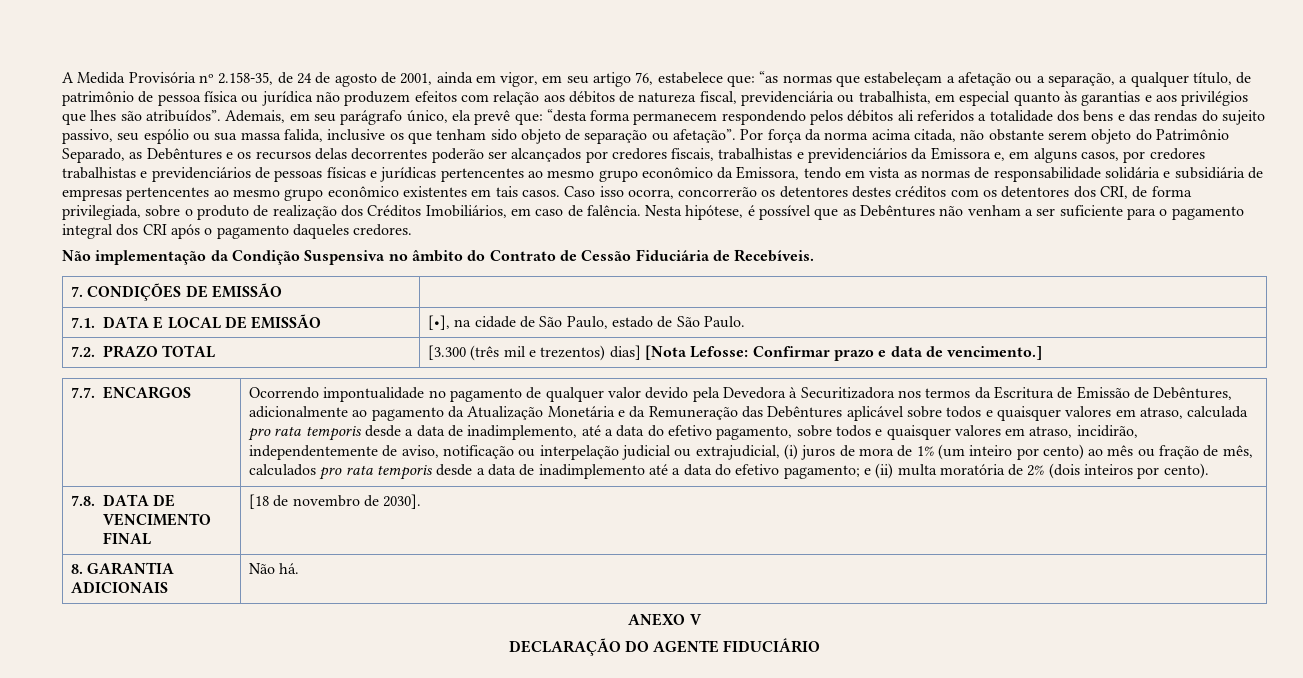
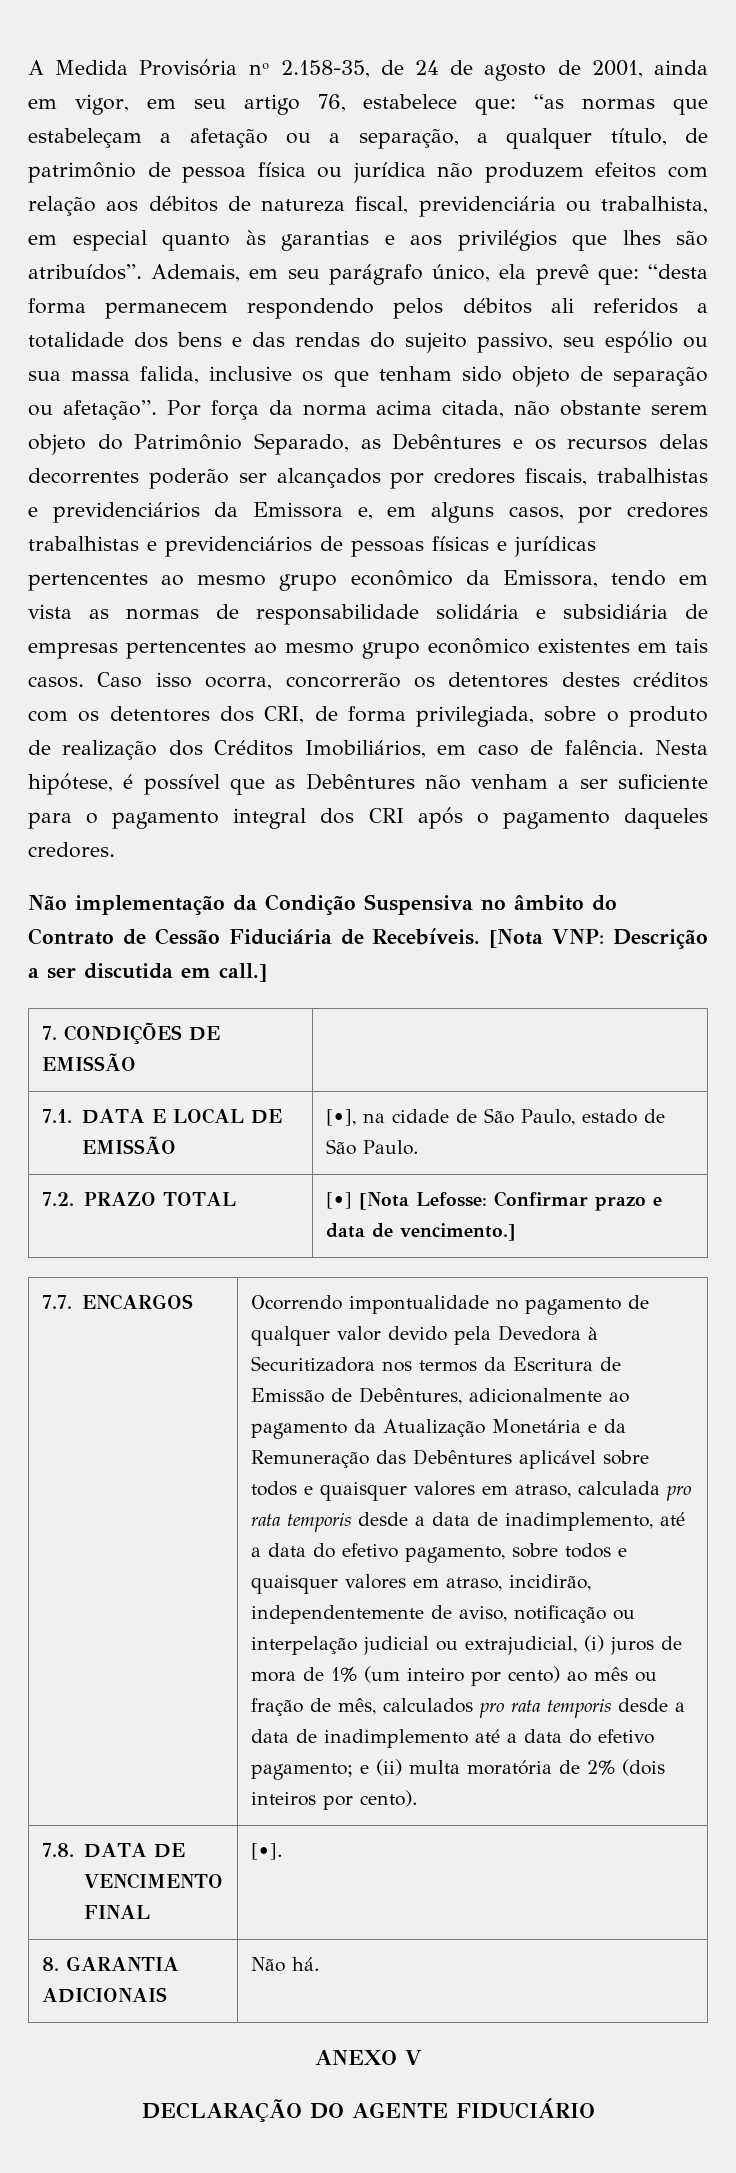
+ [Nota VNP: Descrição a ser discutida em call.]
- 7.2. PRAZO TOTAL | [3.300 (três mil e trezentos) dias] [Nota Lefosse: Confirmar prazo e data de vencimento.]
+ 7.2. PRAZO TOTAL | [•] [Nota Lefosse: Confirmar prazo e data de vencimento.]
- 7.8. DATA DE VENCIMENTO FINAL | [18 de novembro de 2030].
+ 7.8. DATA DE VENCIMENTO FINAL | [•].

